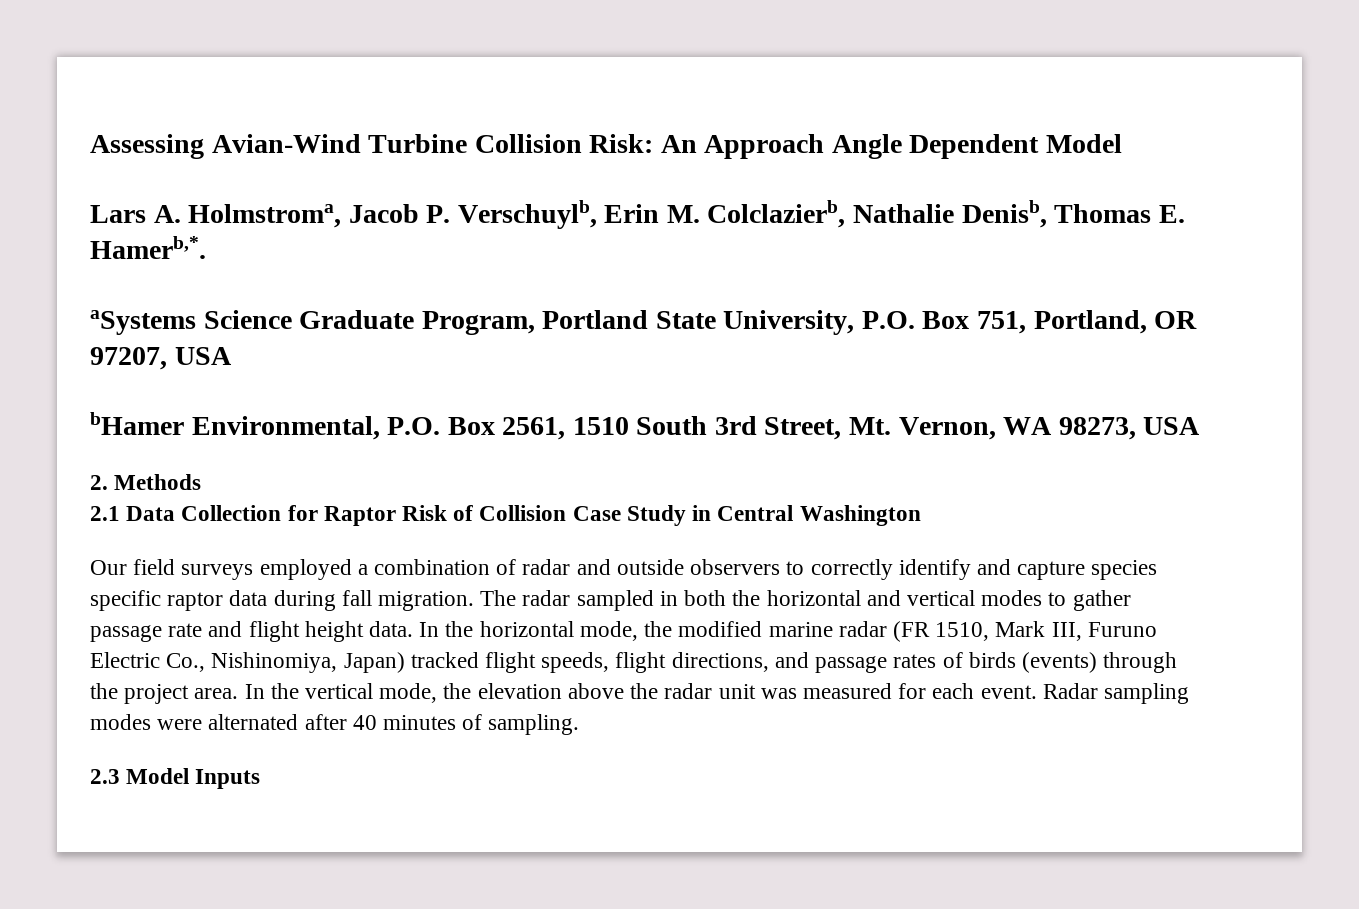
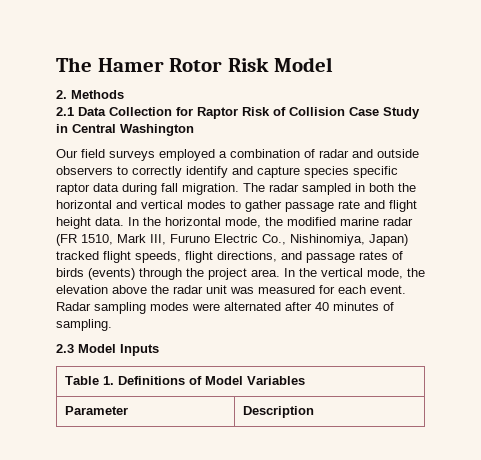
- Assessing Avian-Wind Turbine Collision Risk: An Approach Angle Dependent Model
- Lars A. Holmstroma, Jacob P. Verschuylb, Erin M. Colclazierb, Nathalie Denisb, Thomas E. Hamerb,*.
- aSystems Science Graduate Program, Portland State University, P.O. Box 751, Portland, OR 97207, USA
- bHamer Environmental, P.O. Box 2561, 1510 South 3rd Street, Mt. Vernon, WA 98273, USA
+ The Hamer Rotor Risk Model
+ Table 1. Definitions of Model Variables
+ Parameter | Description

